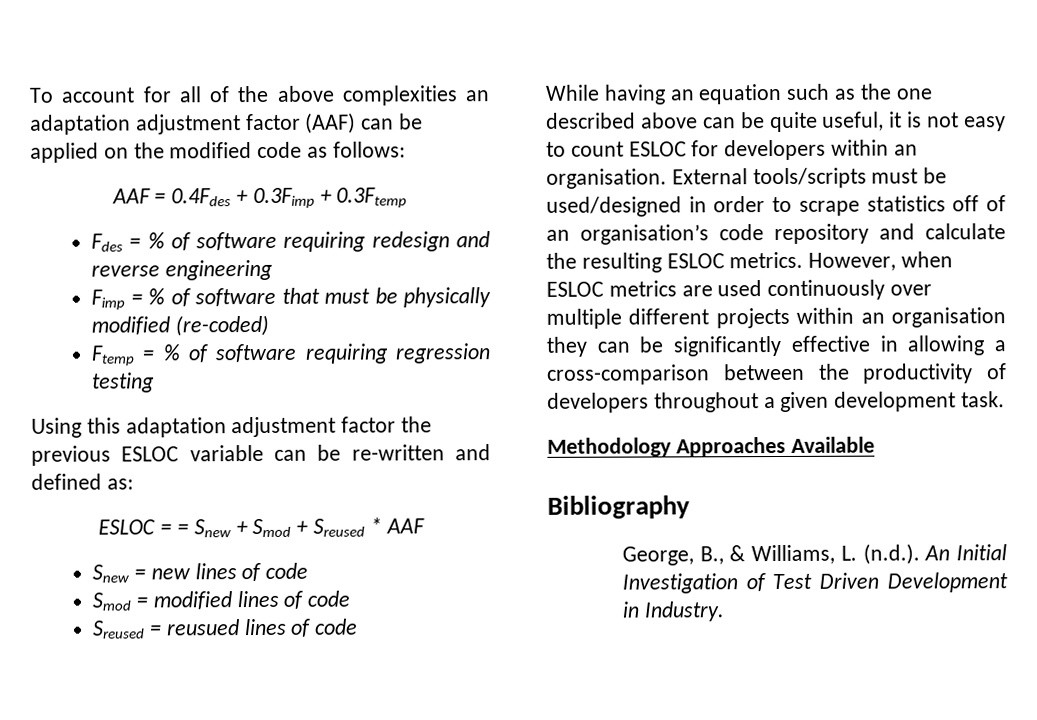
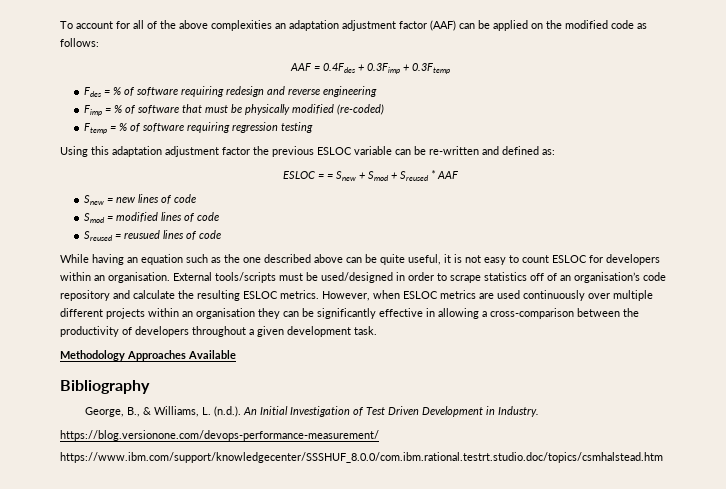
+ https://blog.versionone.com/devops-performance-measurement/
+ https://www.ibm.com/support/knowledgecenter/SSSHUF_8.0.0/com.ibm.rational.testrt.studio.doc/topics/csmhalstead.htm

